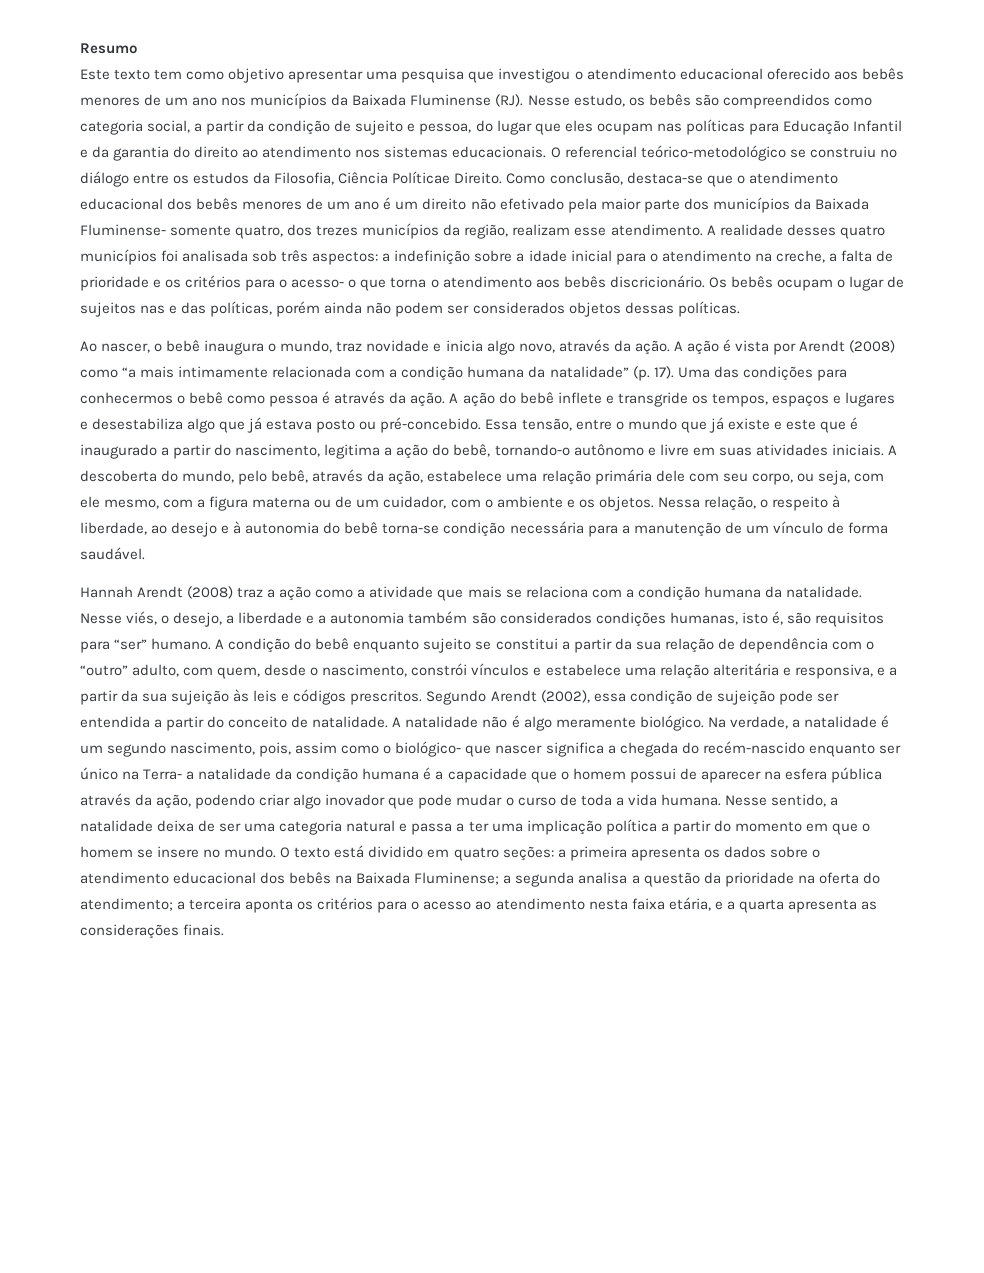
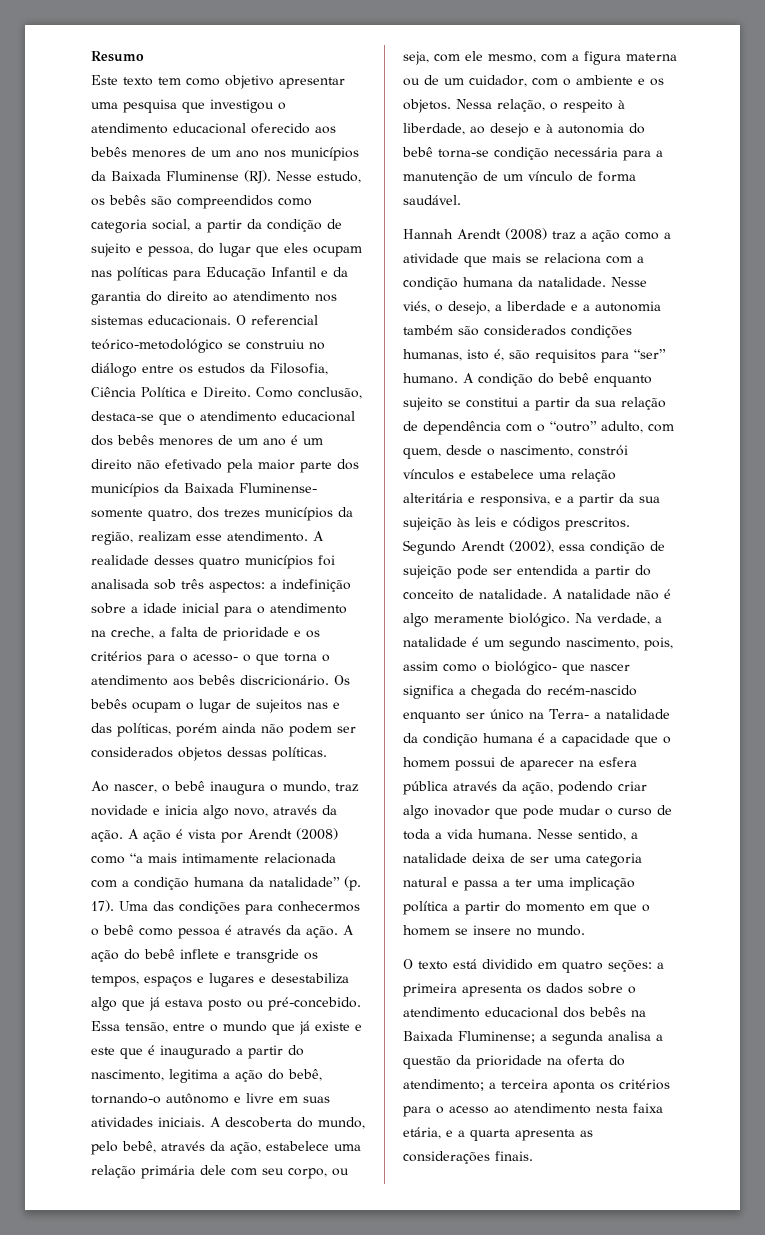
- O referencial teórico-metodológico se construiu no diálogo entre os estudos da Filosofia, Ciência Políticae Direito.
+ O referencial teórico-metodológico se construiu no diálogo entre os estudos da Filosofia, Ciência Política e Direito.
- Nesse sentido, a natalidade deixa de ser uma categoria natural e passa a ter uma implicação política a partir do momento em que o homem se insere no mundo. O texto está dividido em quatro seções:
+ Nesse sentido, a natalidade deixa de ser uma categoria natural e passa a ter uma implicação política a partir do momento em que o homem se insere no mundo.
+ O texto está dividido em quatro seções:

